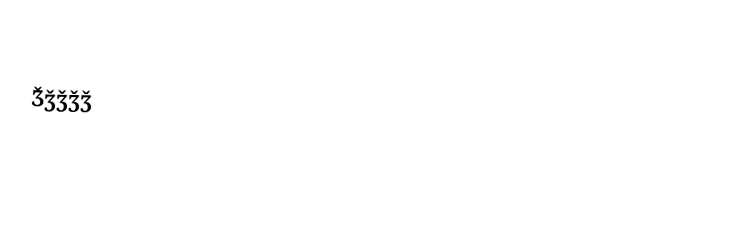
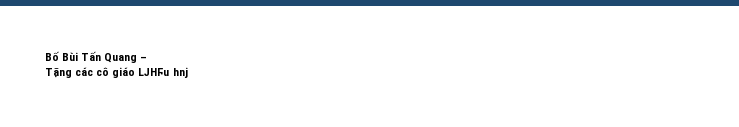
- Ǯǯǯǯǯ
+ Bố Bùi Tấn Quang –
+ Tặng các cô giáo ǇΗϜu hǌ

